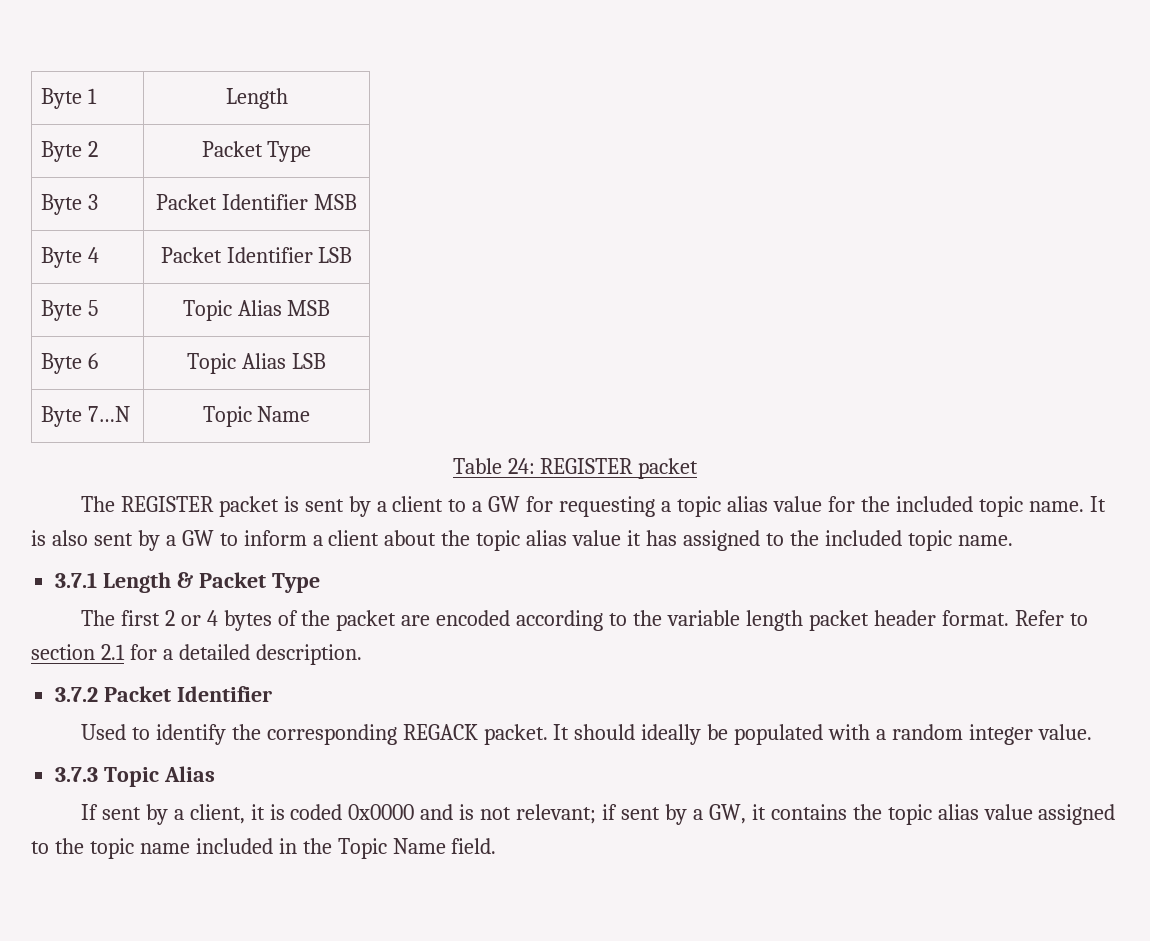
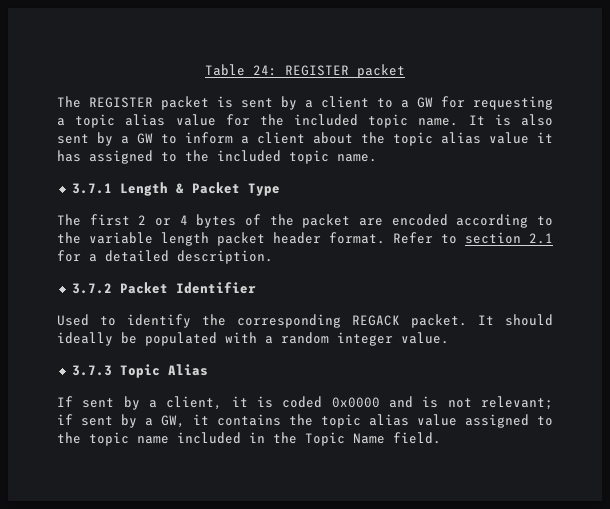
- Byte 1 | Length
- Byte 2 | Packet Type
- Byte 3 | Packet Identifier MSB
- Byte 4 | Packet Identifier LSB
- Byte 5 | Topic Alias MSB
- Byte 6 | Topic Alias LSB
- Byte 7…N | Topic Name

